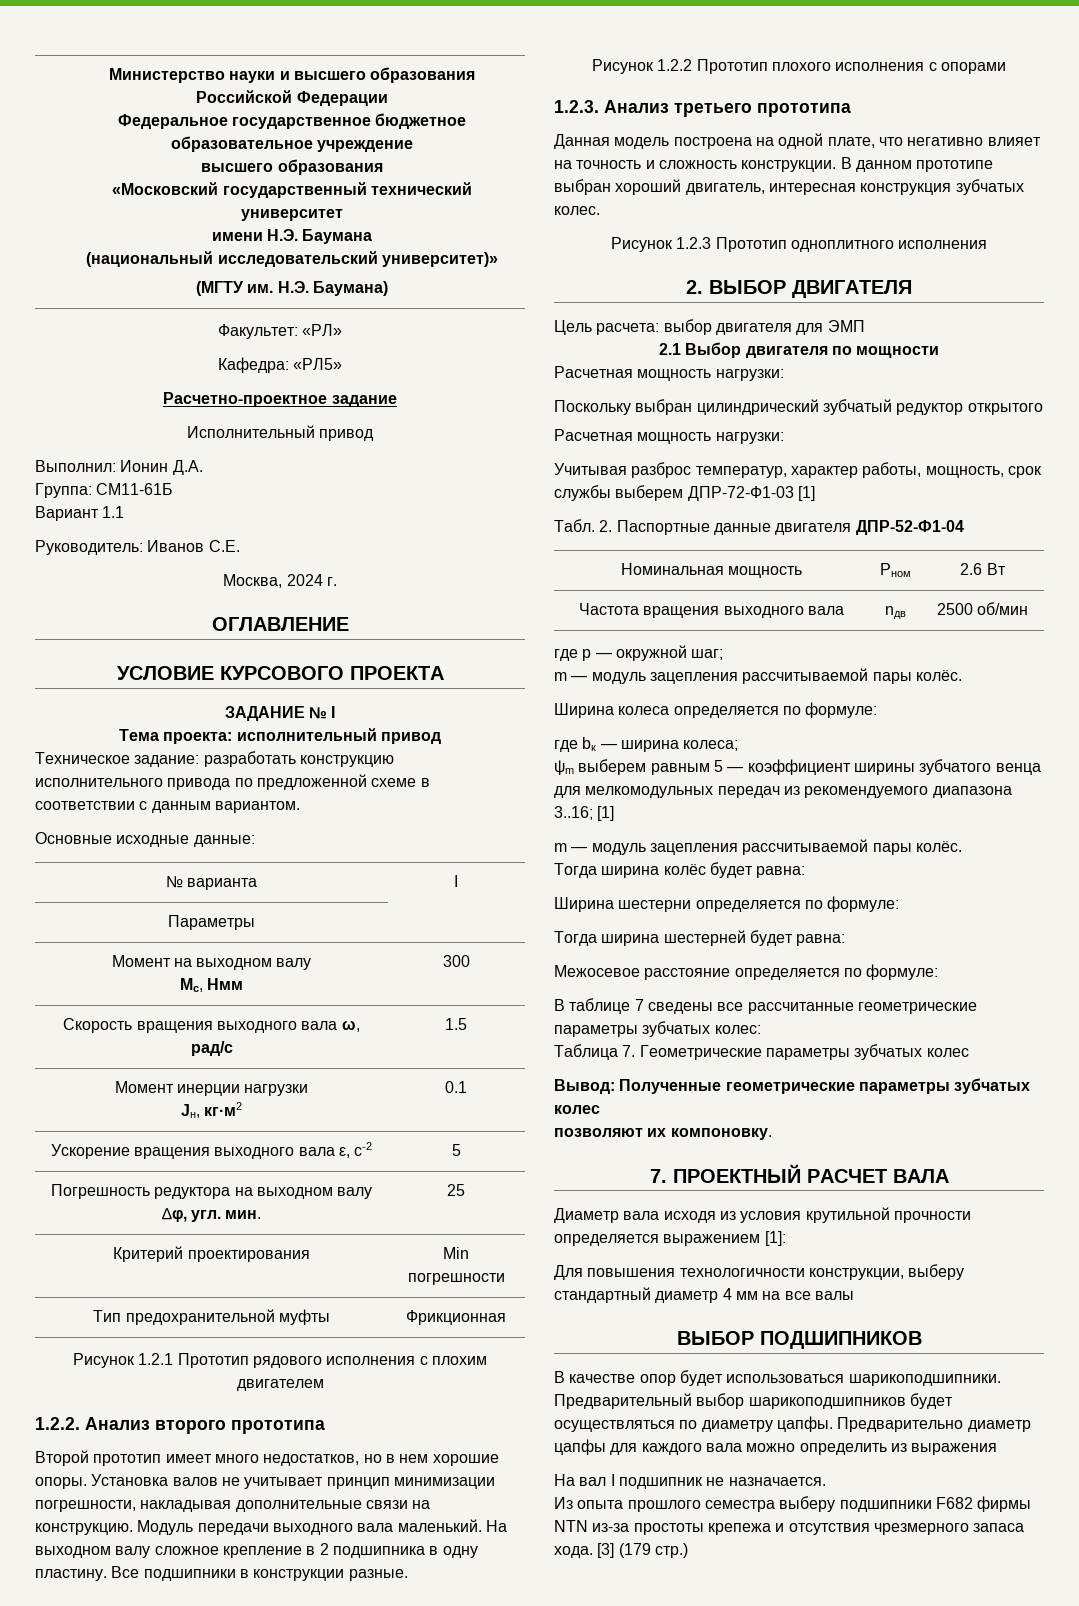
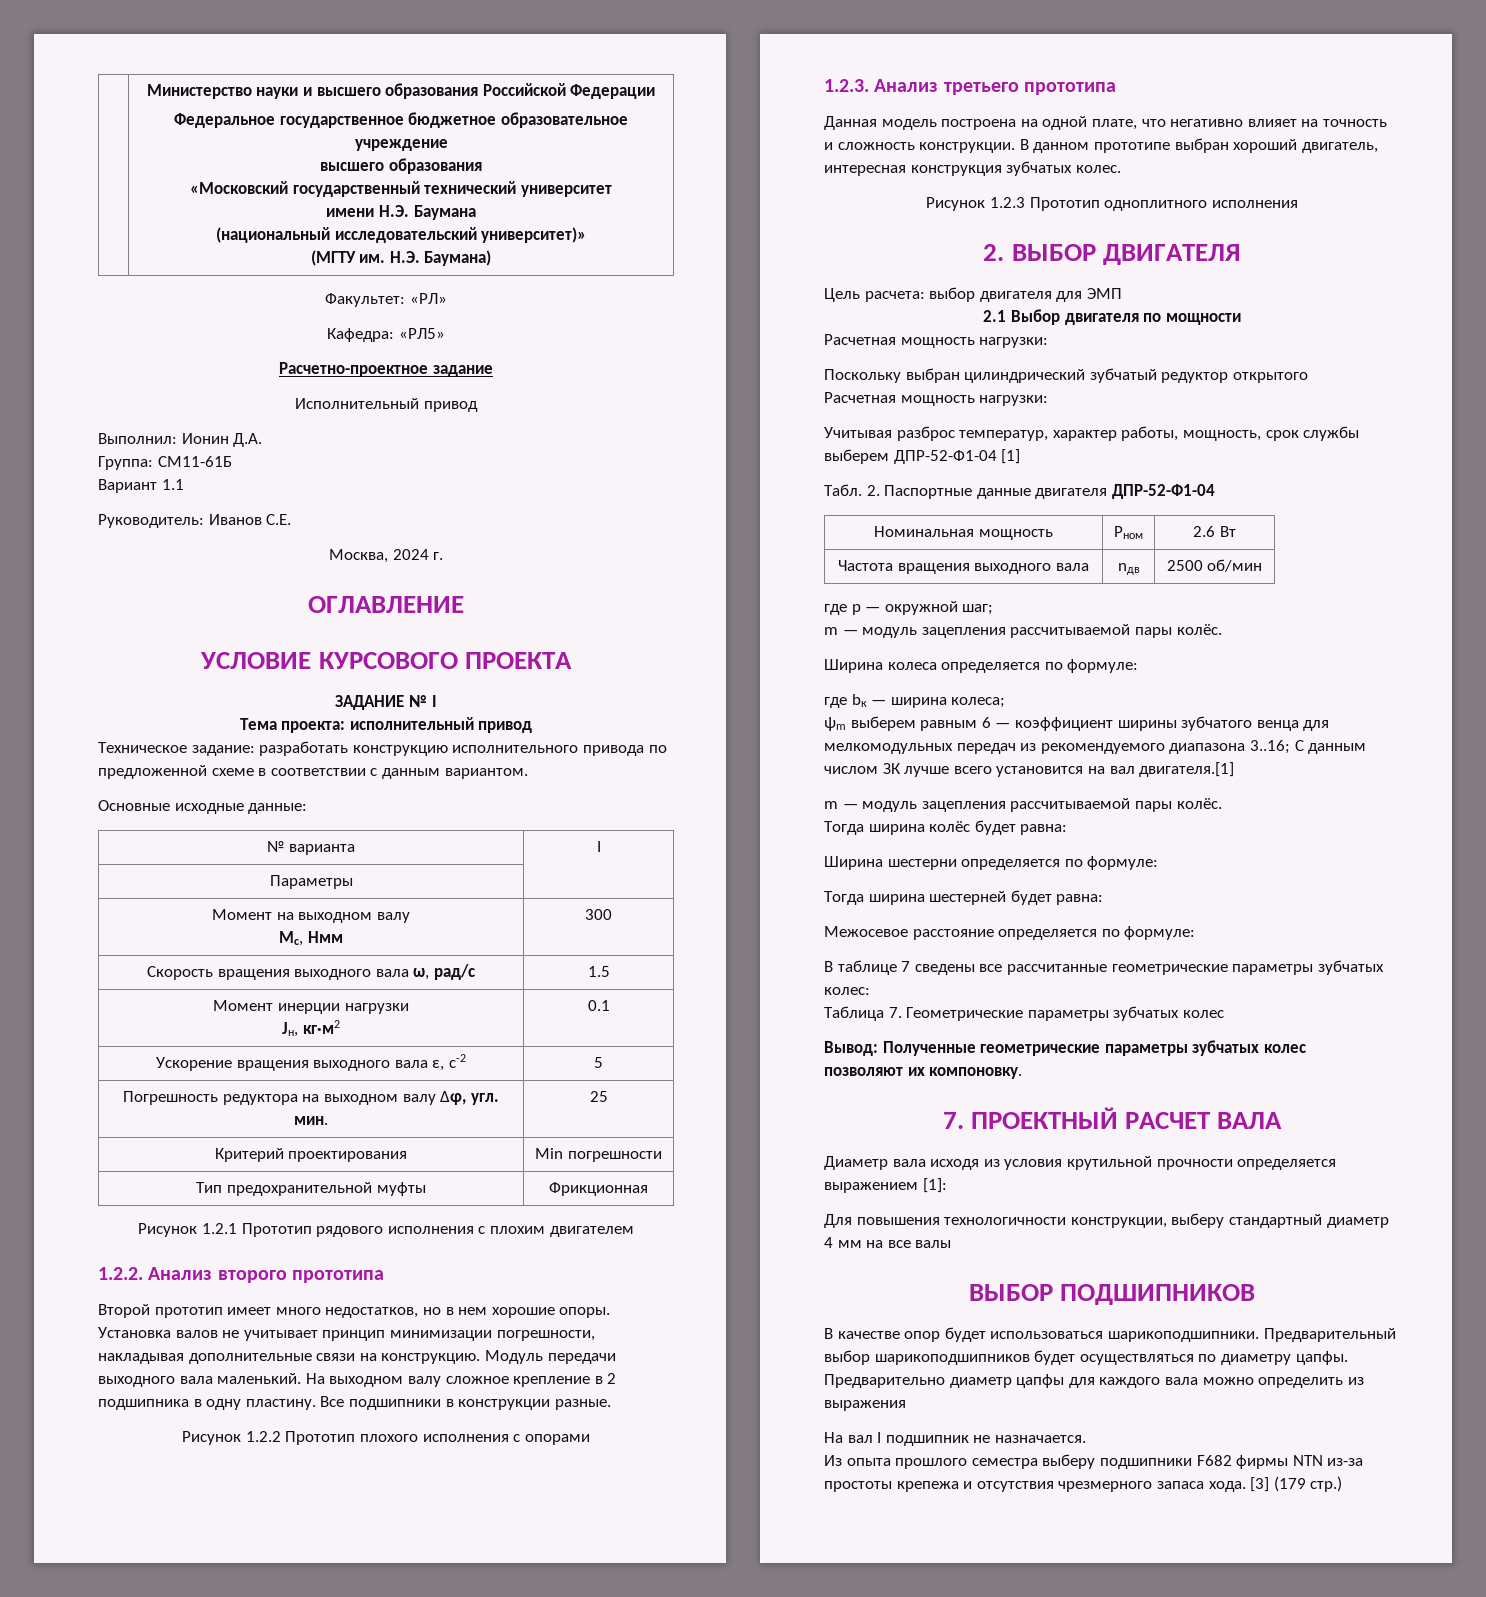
- Учитывая разброс температур, характер работы, мощность, срок службы выберем ДПР-72-Ф1-03 [1]
+ Учитывая разброс температур, характер работы, мощность, срок службы выберем ДПР-52-Ф1-04 [1]
- ψm выберем равным 5 — коэффициент ширины зубчатого венца для мелкомодульных передач из рекомендуемого диапазона 3..16; [1]
+ ψm выберем равным 6 — коэффициент ширины зубчатого венца для мелкомодульных передач из рекомендуемого диапазона 3..16; С данным числом ЗК лучше всего установится на вал двигателя.[1]

